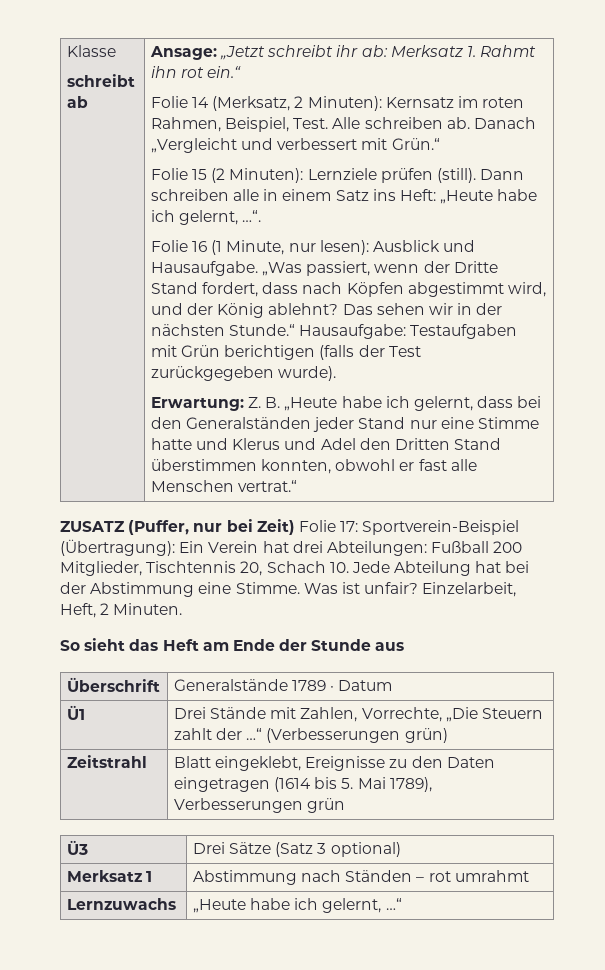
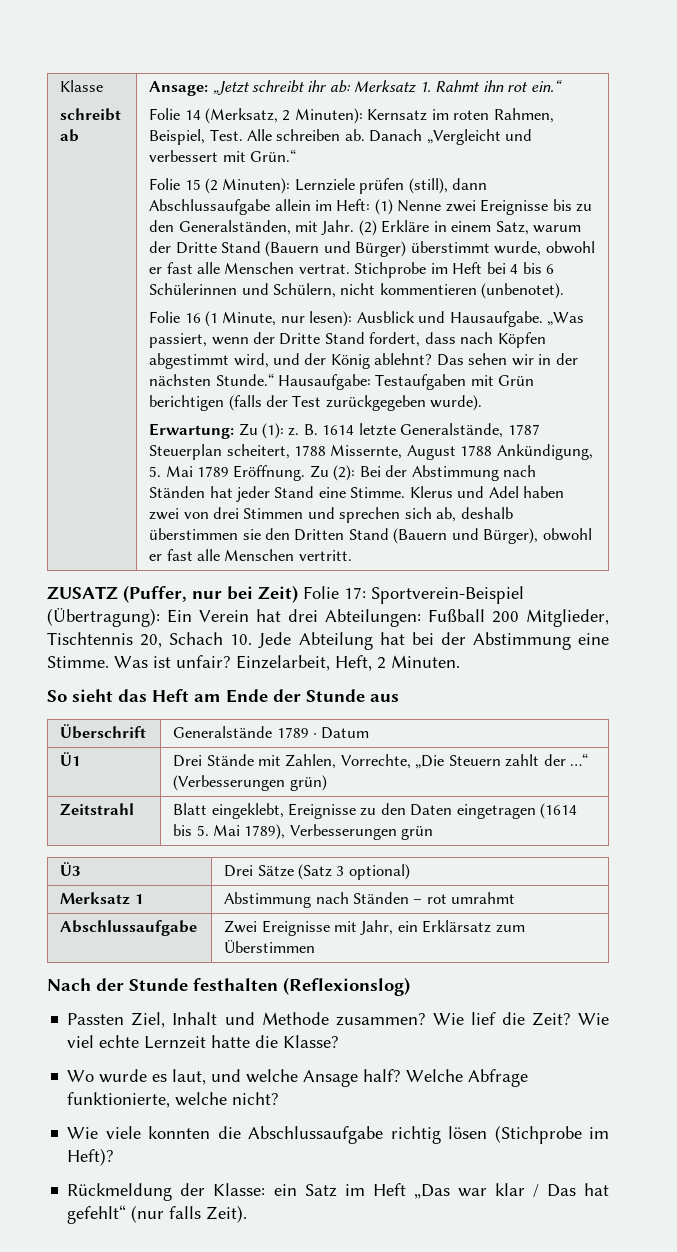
- Folie 15 (2 Minuten): Lernziele prüfen (still). Dann schreiben alle in einem Satz ins Heft: „Heute habe ich gelernt, …“.
+ Folie 15 (2 Minuten): Lernziele prüfen (still), dann Abschlussaufgabe allein im Heft: (1) Nenne zwei Ereignisse bis zu den Generalständen, mit Jahr. (2) Erkläre in einem Satz, warum der Dritte Stand (Bauern und Bürger) überstimmt wurde, obwohl er fast alle Menschen vertrat. Stichprobe im Heft bei 4 bis 6 Schülerinnen und Schülern, nicht kommentieren (unbenotet).
- Erwartung: Z. B. „Heute habe ich gelernt, dass bei den Generalständen jeder Stand nur eine Stimme hatte und Klerus und Adel den Dritten Stand überstimmen konnten, obwohl er fast alle Menschen vertrat.“
+ Erwartung: Zu (1): z. B. 1614 letzte Generalstände, 1787 Steuerplan scheitert, 1788 Missernte, August 1788 Ankündigung, 5. Mai 1789 Eröffnung. Zu (2): Bei der Abstimmung nach Ständen hat jeder Stand eine Stimme. Klerus und Adel haben zwei von drei Stimmen und sprechen sich ab, deshalb überstimmen sie den Dritten Stand (Bauern und Bürger), obwohl er fast alle Menschen vertritt.
- Lernzuwachs | „Heute habe ich gelernt, …“
+ Abschlussaufgabe | Zwei Ereignisse mit Jahr, ein Erklärsatz zum Überstimmen
+ Nach der Stunde festhalten (Reflexionslog)
+ Passten Ziel, Inhalt und Methode zusammen? Wie lief die Zeit? Wie viel echte Lernzeit hatte die Klasse?
+ Wo wurde es laut, und welche Ansage half? Welche Abfrage funktionierte, welche nicht?
+ Wie viele konnten die Abschlussaufgabe richtig lösen (Stichprobe im Heft)?
+ Rückmeldung der Klasse: ein Satz im Heft „Das war klar / Das hat gefehlt“ (nur falls Zeit).

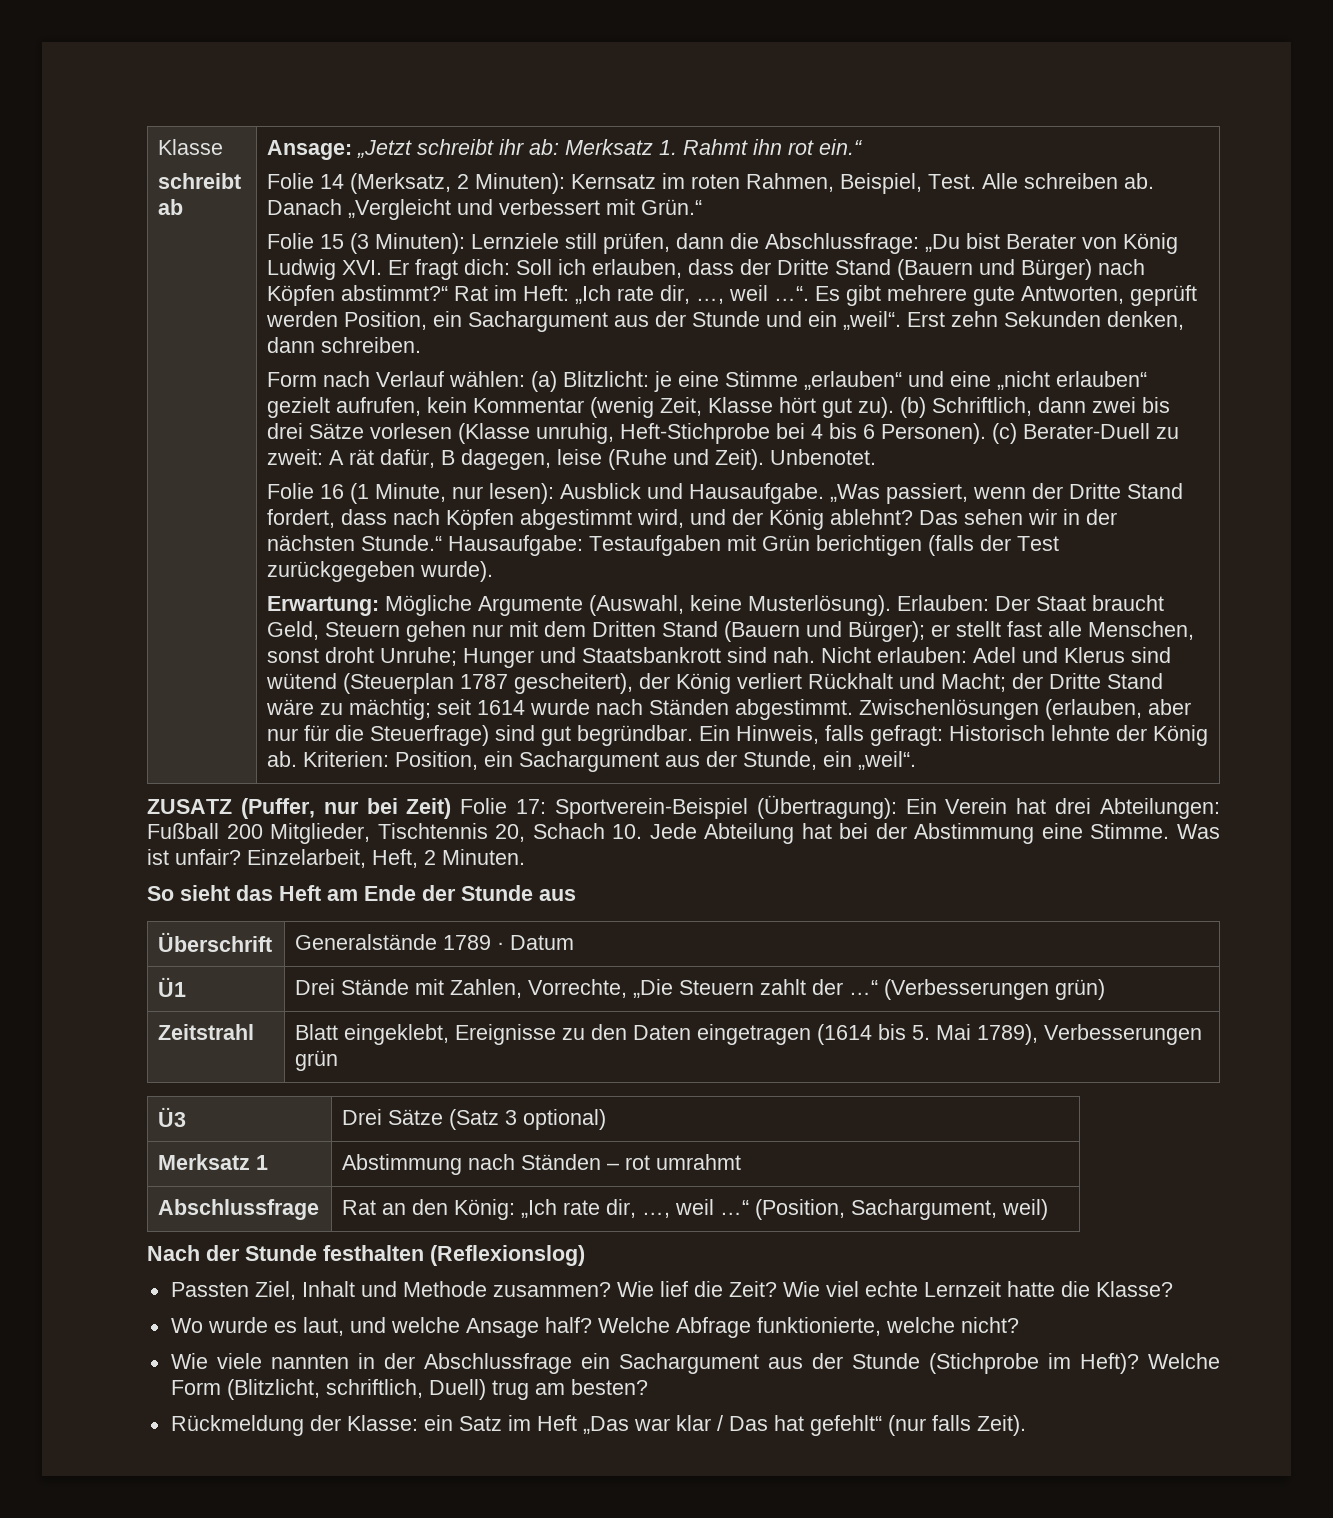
- Folie 15 (2 Minuten): Lernziele prüfen (still), dann Abschlussaufgabe allein im Heft: (1) Nenne zwei Ereignisse bis zu den Generalständen, mit Jahr. (2) Erkläre in einem Satz, warum der Dritte Stand (Bauern und Bürger) überstimmt wurde, obwohl er fast alle Menschen vertrat. Stichprobe im Heft bei 4 bis 6 Schülerinnen und Schülern, nicht kommentieren (unbenotet).
+ Folie 15 (3 Minuten): Lernziele still prüfen, dann die Abschlussfrage: „Du bist Berater von König Ludwig XVI. Er fragt dich: Soll ich erlauben, dass der Dritte Stand (Bauern und Bürger) nach Köpfen abstimmt?“ Rat im Heft: „Ich rate dir, …, weil …“. Es gibt mehrere gute Antworten, geprüft werden Position, ein Sachargument aus der Stunde und ein „weil“. Erst zehn Sekunden denken, dann schreiben.
+ Form nach Verlauf wählen: (a) Blitzlicht: je eine Stimme „erlauben“ und eine „nicht erlauben“ gezielt aufrufen, kein Kommentar (wenig Zeit, Klasse hört gut zu). (b) Schriftlich, dann zwei bis drei Sätze vorlesen (Klasse unruhig, Heft-Stichprobe bei 4 bis 6 Personen). (c) Berater-Duell zu zweit: A rät dafür, B dagegen, leise (Ruhe und Zeit). Unbenotet.
- Erwartung: Zu (1): z. B. 1614 letzte Generalstände, 1787 Steuerplan scheitert, 1788 Missernte, August 1788 Ankündigung, 5. Mai 1789 Eröffnung. Zu (2): Bei der Abstimmung nach Ständen hat jeder Stand eine Stimme. Klerus und Adel haben zwei von drei Stimmen und sprechen sich ab, deshalb überstimmen sie den Dritten Stand (Bauern und Bürger), obwohl er fast alle Menschen vertritt.
+ Erwartung: Mögliche Argumente (Auswahl, keine Musterlösung). Erlauben: Der Staat braucht Geld, Steuern gehen nur mit dem Dritten Stand (Bauern und Bürger); er stellt fast alle Menschen, sonst droht Unruhe; Hunger und Staatsbankrott sind nah. Nicht erlauben: Adel und Klerus sind wütend (Steuerplan 1787 gescheitert), der König verliert Rückhalt und Macht; der Dritte Stand wäre zu mächtig; seit 1614 wurde nach Ständen abgestimmt. Zwischenlösungen (erlauben, aber nur für die Steuerfrage) sind gut begründbar. Ein Hinweis, falls gefragt: Historisch lehnte der König ab. Kriterien: Position, ein Sachargument aus der Stunde, ein „weil“.
- Abschlussaufgabe | Zwei Ereignisse mit Jahr, ein Erklärsatz zum Überstimmen
+ Abschlussfrage | Rat an den König: „Ich rate dir, …, weil …“ (Position, Sachargument, weil)
- Wie viele konnten die Abschlussaufgabe richtig lösen (Stichprobe im Heft)?
+ Wie viele nannten in der Abschlussfrage ein Sachargument aus der Stunde (Stichprobe im Heft)? Welche Form (Blitzlicht, schriftlich, Duell) trug am besten?

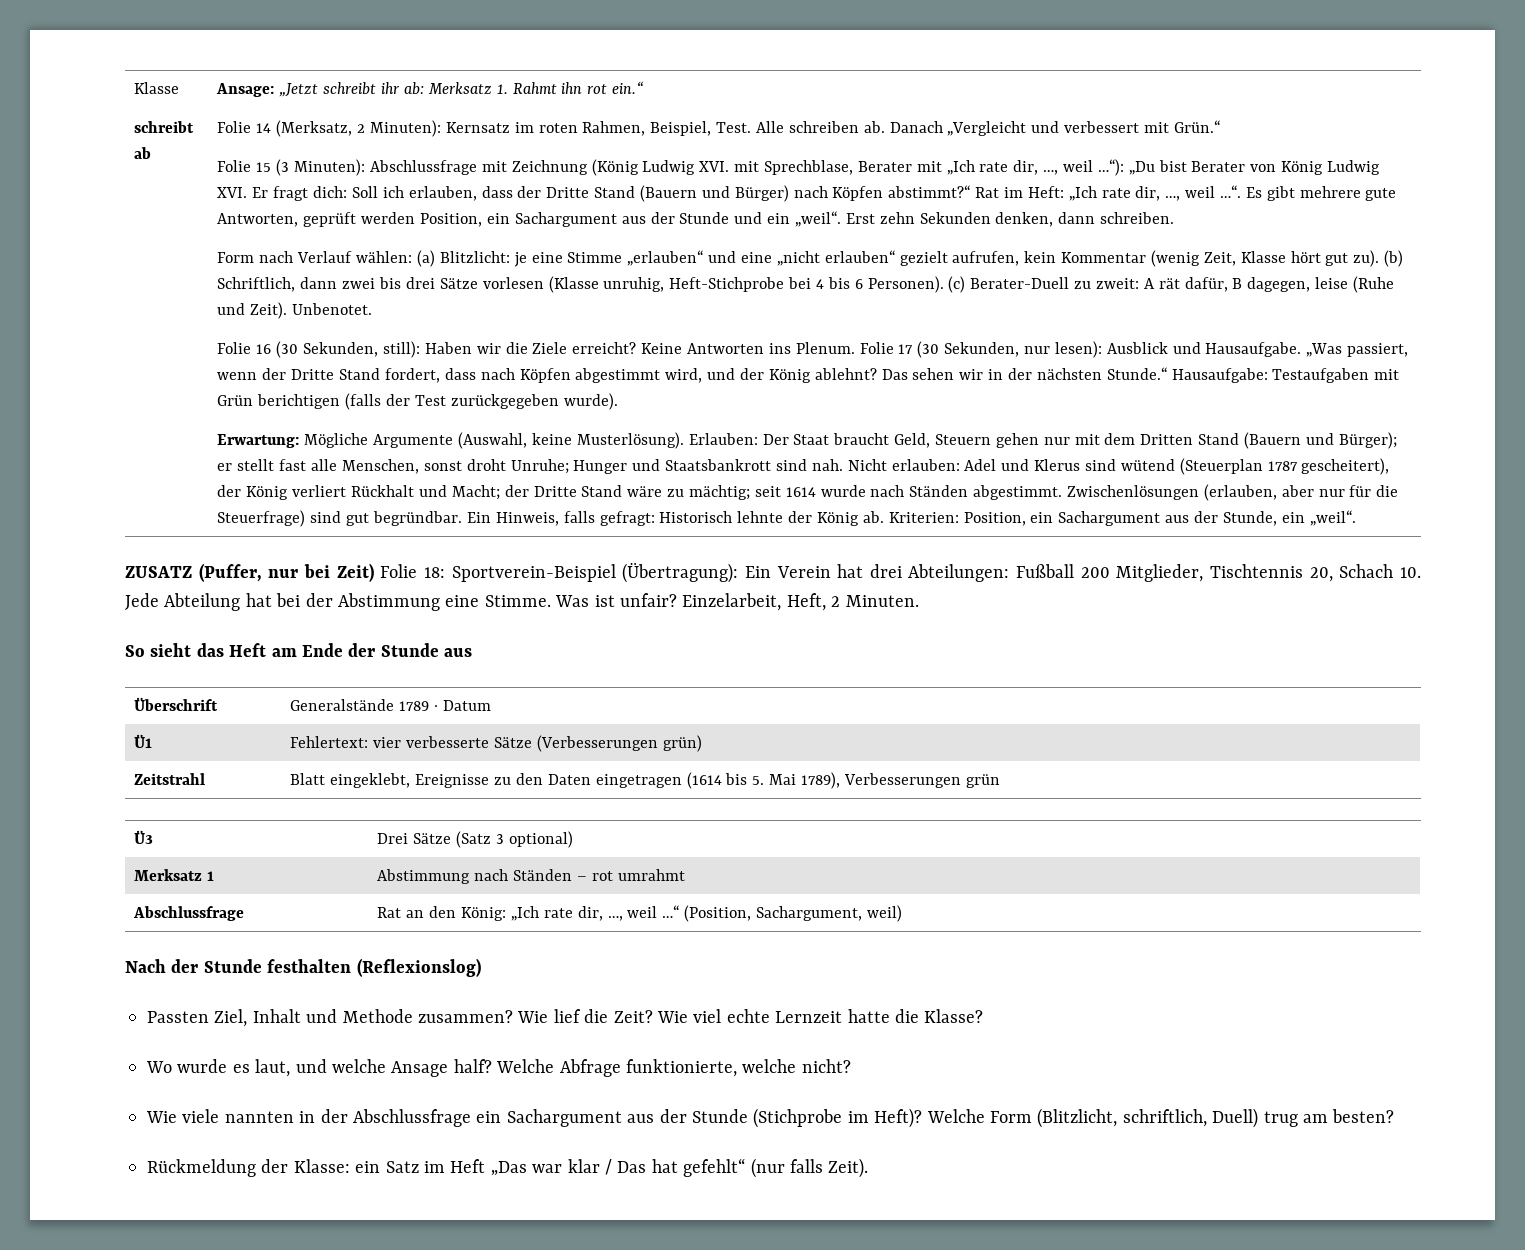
- Folie 15 (3 Minuten): Lernziele still prüfen, dann die Abschlussfrage: „Du bist Berater von König Ludwig XVI. Er fragt dich: Soll ich erlauben, dass der Dritte Stand (Bauern und Bürger) nach Köpfen abstimmt?“ Rat im Heft: „Ich rate dir, …, weil …“.
+ Folie 15 (3 Minuten): Abschlussfrage mit Zeichnung (König Ludwig XVI. mit Sprechblase, Berater mit „Ich rate dir, …, weil …“): „Du bist Berater von König Ludwig XVI. Er fragt dich: Soll ich erlauben, dass der Dritte Stand (Bauern und Bürger) nach Köpfen abstimmt?“ Rat im Heft: „Ich rate dir, …, weil …“.
- Folie 16 (1 Minute, nur lesen): Ausblick und Hausaufgabe.
+ Folie 16 (30 Sekunden, still): Haben wir die Ziele erreicht? Keine Antworten ins Plenum. Folie 17 (30 Sekunden, nur lesen): Ausblick und Hausaufgabe.
- ZUSATZ (Puffer, nur bei Zeit) Folie 17: Sportverein-Beispiel (Übertragung): Ein Verein hat drei Abteilungen: Fußball 200 Mitglieder, Tischtennis 20, Schach 10. Jede Abteilung hat bei der Abstimmung eine Stimme.
+ ZUSATZ (Puffer, nur bei Zeit) Folie 18: Sportverein-Beispiel (Übertragung): Ein Verein hat drei Abteilungen: Fußball 200 Mitglieder, Tischtennis 20, Schach 10. Jede Abteilung hat bei der Abstimmung eine Stimme.
- Ü1 | Drei Stände mit Zahlen, Vorrechte, „Die Steuern zahlt der …“ (Verbesserungen grün)
+ Ü1 | Fehlertext: vier verbesserte Sätze (Verbesserungen grün)

